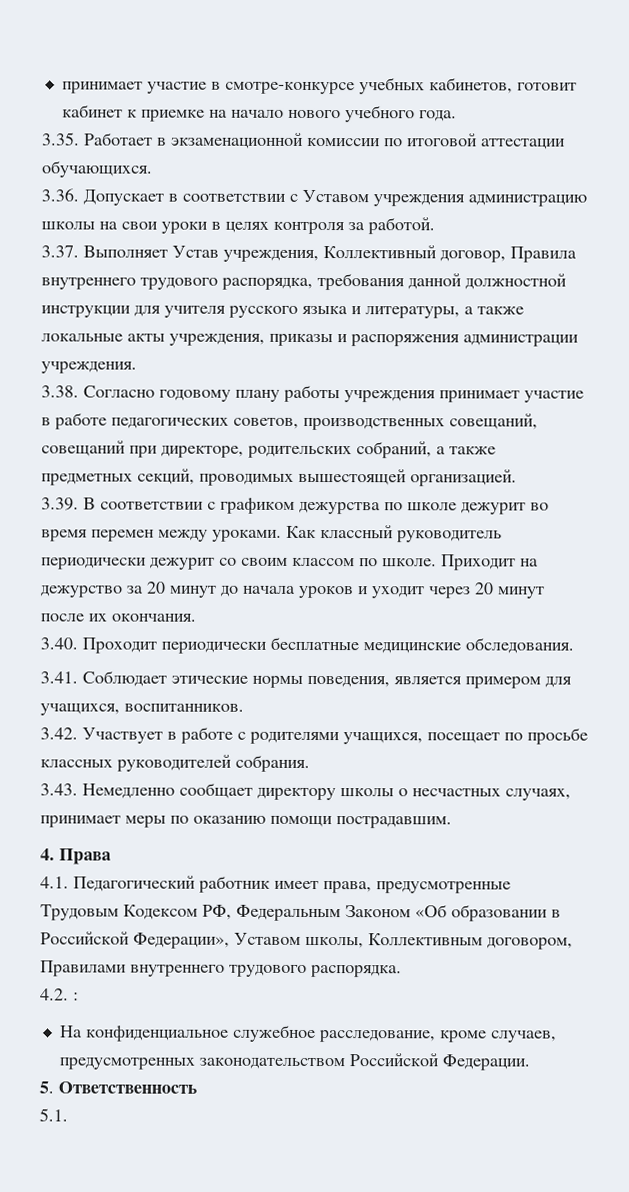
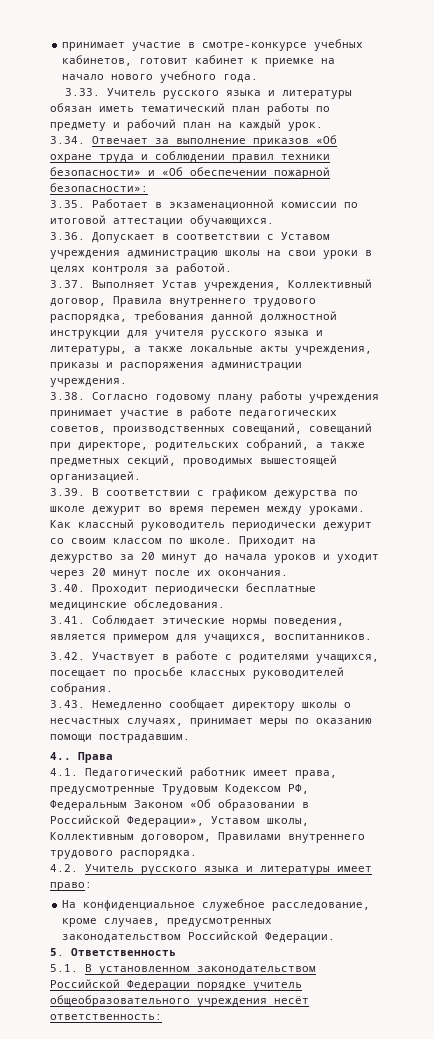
+ 3.33. Учитель русского языка и литературы обязан иметь тематический план работы по предмету и рабочий план на каждый урок.
+ 3.34. Отвечает за выполнение приказов «Об охране труда и соблюдении правил техники безопасности» и «Об обеспечении пожарной безопасности»:
- 4. Права
+ 4.. Права
- 4.2. :
+ 4.2. Учитель русского языка и литературы имеет право:
- 5.1.
+ 5.1. В установленном законодательством Российской Федерации порядке учитель общеобразовательного учреждения несёт ответственность:

